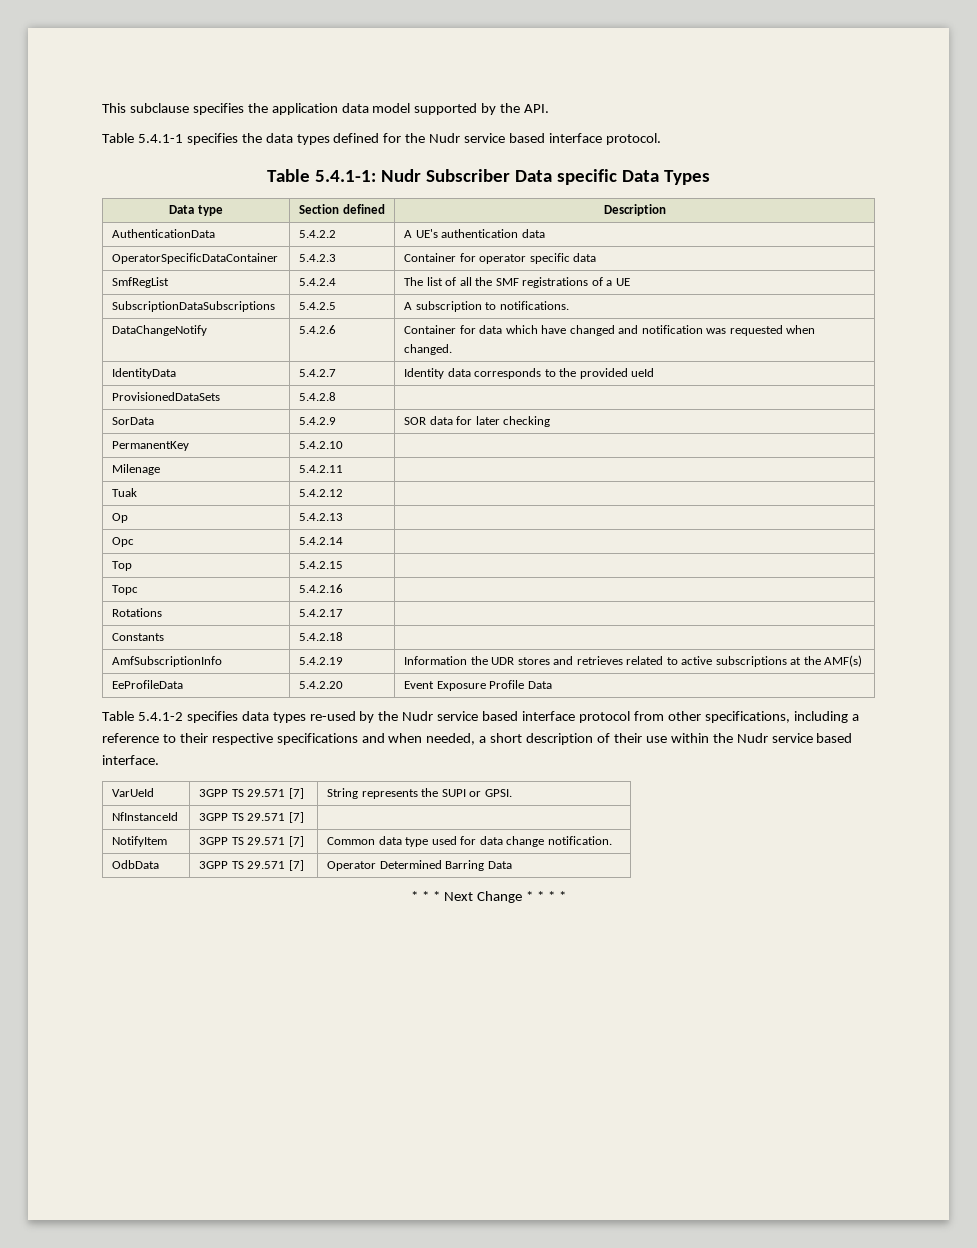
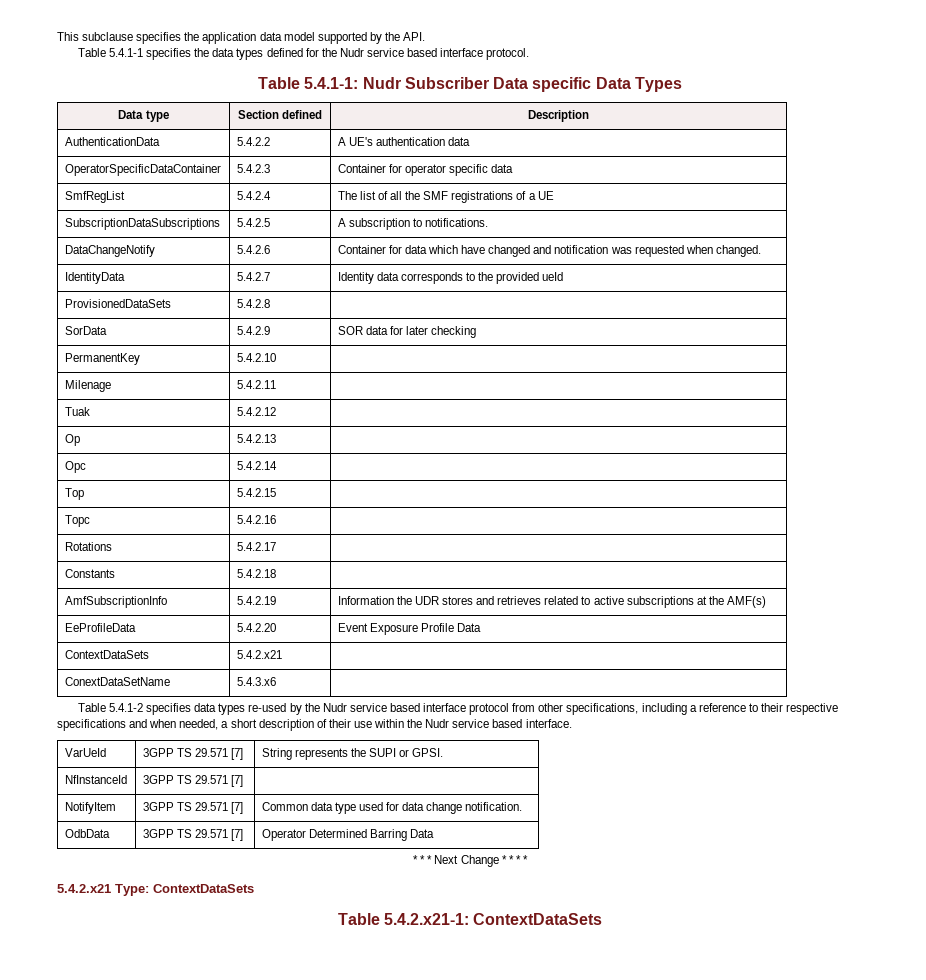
+ ContextDataSets | 5.4.2.x21 |
+ ConextDataSetName | 5.4.3.x6 |
+ 5.4.2.x21 Type: ContextDataSets
+ Table 5.4.2.x21-1: ContextDataSets

